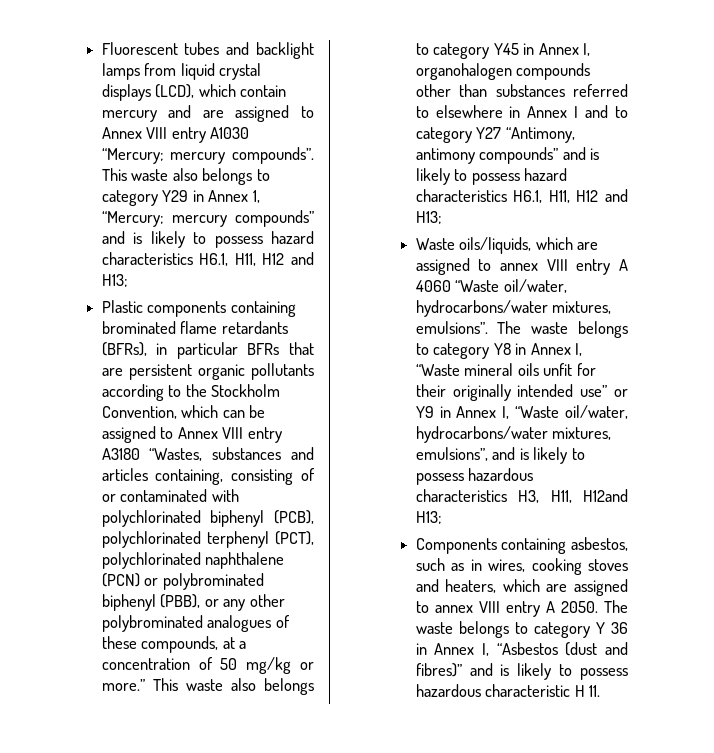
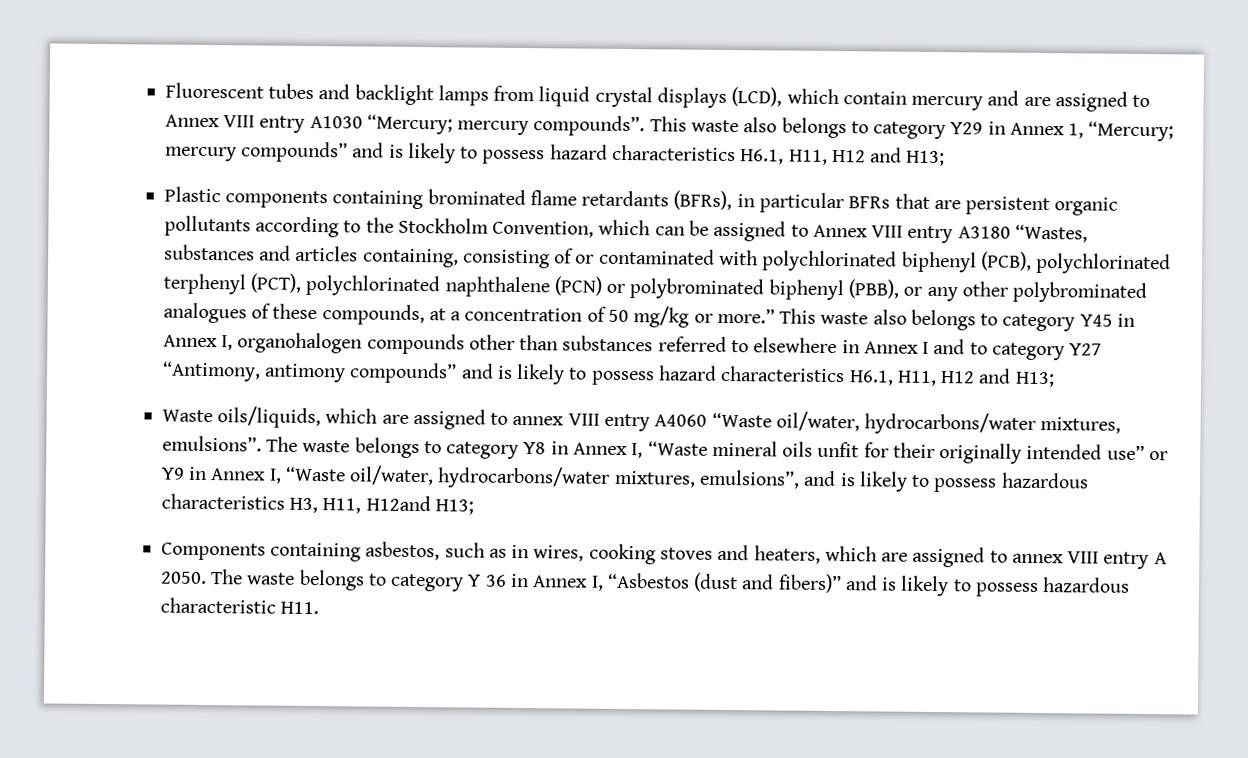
- Waste oils/liquids, which are assigned to annex VIII entry A 4060 “Waste oil/water, hydrocarbons/water mixtures, emulsions”.
+ Waste oils/liquids, which are assigned to annex VIII entry A4060 “Waste oil/water, hydrocarbons/water mixtures, emulsions”.
- The waste belongs to category Y 36 in Annex I, “Asbestos (dust and fibres)” and is likely to possess hazardous characteristic H 11.
+ The waste belongs to category Y 36 in Annex I, “Asbestos (dust and fibers)” and is likely to possess hazardous characteristic H11.

